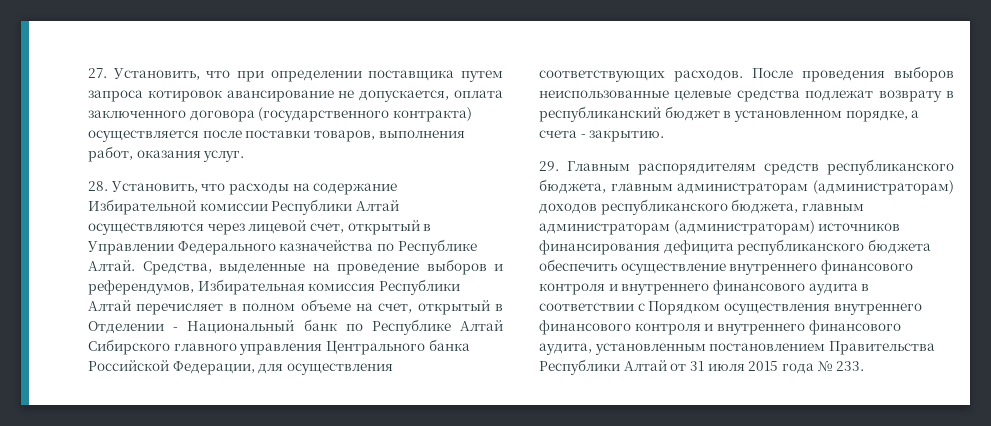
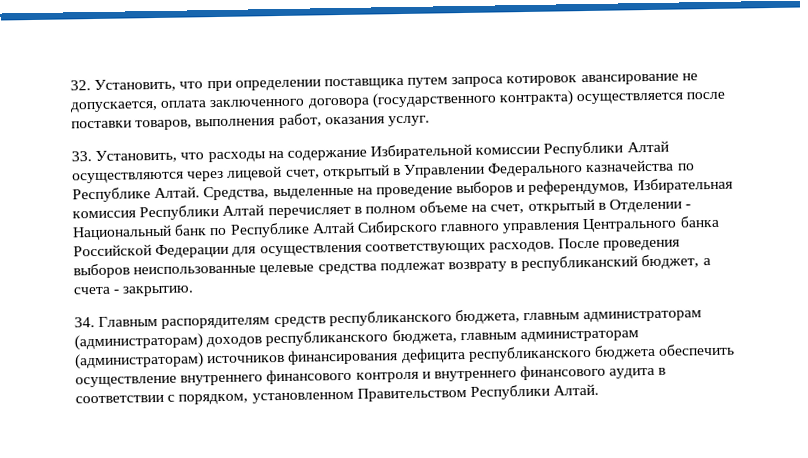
- 27. Установить, что при определении поставщика путем запроса котировок авансирование не допускается, оплата заключенного договора (государственного контракта) осуществляется после поставки товаров, выполнения работ, оказания услуг.
+ 32. Установить, что при определении поставщика путем запроса котировок авансирование не допускается, оплата заключенного договора (государственного контракта) осуществляется после поставки товаров, выполнения работ, оказания услуг.
- 28. Установить, что расходы на содержание Избирательной комиссии Республики Алтай осуществляются через лицевой счет, открытый в Управлении Федерального казначейства по Республике Алтай.
+ 33. Установить, что расходы на содержание Избирательной комиссии Республики Алтай осуществляются через лицевой счет, открытый в Управлении Федерального казначейства по Республике Алтай.
- Средства, выделенные на проведение выборов и референдумов, Избирательная комиссия Республики Алтай перечисляет в полном объеме на счет, открытый в Отделении - Национальный банк по Республике Алтай Сибирского главного управления Центрального банка Российской Федерации, для осуществления соответствующих расходов.
+ Средства, выделенные на проведение выборов и референдумов, Избирательная комиссия Республики Алтай перечисляет в полном объеме на счет, открытый в Отделении - Национальный банк по Республике Алтай Сибирского главного управления Центрального банка Российской Федерации для осуществления соответствующих расходов.
- После проведения выборов неиспользованные целевые средства подлежат возврату в республиканский бюджет в установленном порядке, а счета - закрытию.
+ После проведения выборов неиспользованные целевые средства подлежат возврату в республиканский бюджет, а счета - закрытию.
- 29. Главным распорядителям средств республиканского бюджета, главным администраторам (администраторам) доходов республиканского бюджета, главным администраторам (администраторам) источников финансирования дефицита республиканского бюджета обеспечить осуществление внутреннего финансового контроля и внутреннего финансового аудита в соответствии с Порядком осуществления внутреннего финансового контроля и внутреннего финансового аудита, установленным постановлением Правительства Республики Алтай от 31 июля 2015 года № 233.
+ 34. Главным распорядителям средств республиканского бюджета, главным администраторам (администраторам) доходов республиканского бюджета, главным администраторам (администраторам) источников финансирования дефицита республиканского бюджета обеспечить осуществление внутреннего финансового контроля и внутреннего финансового аудита в соответствии с порядком, установленном Правительством Республики Алтай.

